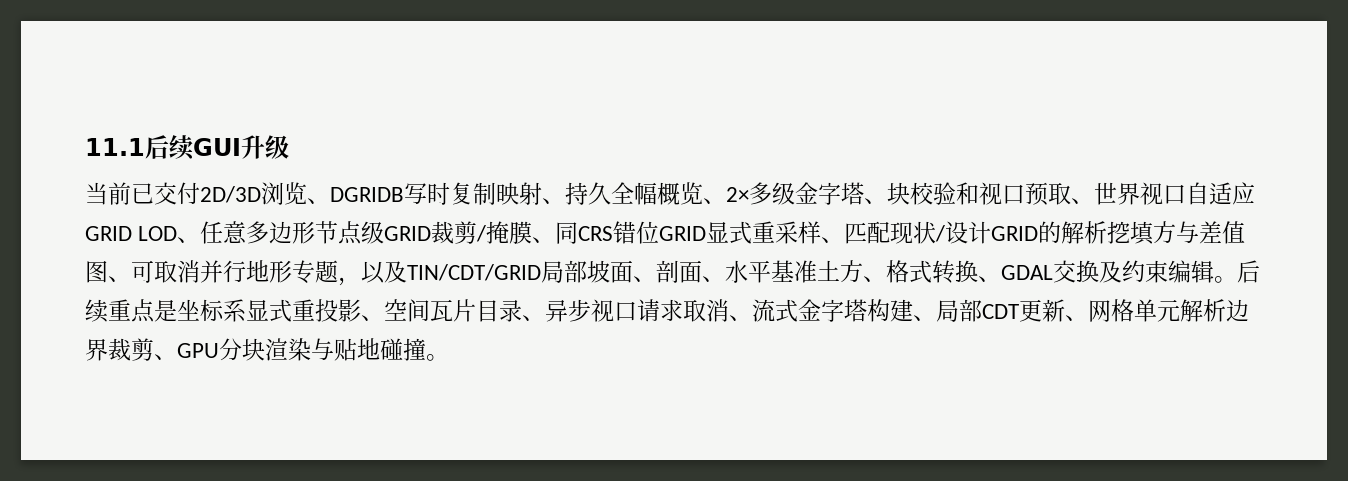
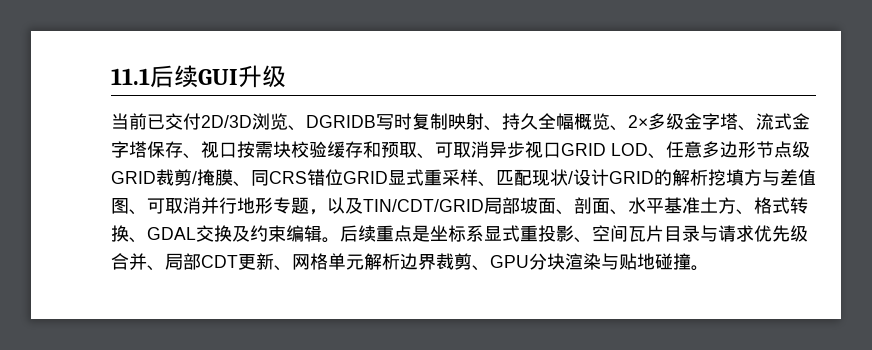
- 当前已交付2D/3D浏览、DGRIDB写时复制映射、持久全幅概览、2×多级金字塔、块校验和视口预取、世界视口自适应GRID LOD、任意多边形节点级GRID裁剪/掩膜、同CRS错位GRID显式重采样、匹配现状/设计GRID的解析挖填方与差值图、可取消并行地形专题，以及TIN/CDT/GRID局部坡面、剖面、水平基准土方、格式转换、GDAL交换及约束编辑。
+ 当前已交付2D/3D浏览、DGRIDB写时复制映射、持久全幅概览、2×多级金字塔、流式金字塔保存、视口按需块校验缓存和预取、可取消异步视口GRID LOD、任意多边形节点级GRID裁剪/掩膜、同CRS错位GRID显式重采样、匹配现状/设计GRID的解析挖填方与差值图、可取消并行地形专题，以及TIN/CDT/GRID局部坡面、剖面、水平基准土方、格式转换、GDAL交换及约束编辑。
- 后续重点是坐标系显式重投影、空间瓦片目录、异步视口请求取消、流式金字塔构建、局部CDT更新、网格单元解析边界裁剪、GPU分块渲染与贴地碰撞。
+ 后续重点是坐标系显式重投影、空间瓦片目录与请求优先级合并、局部CDT更新、网格单元解析边界裁剪、GPU分块渲染与贴地碰撞。

